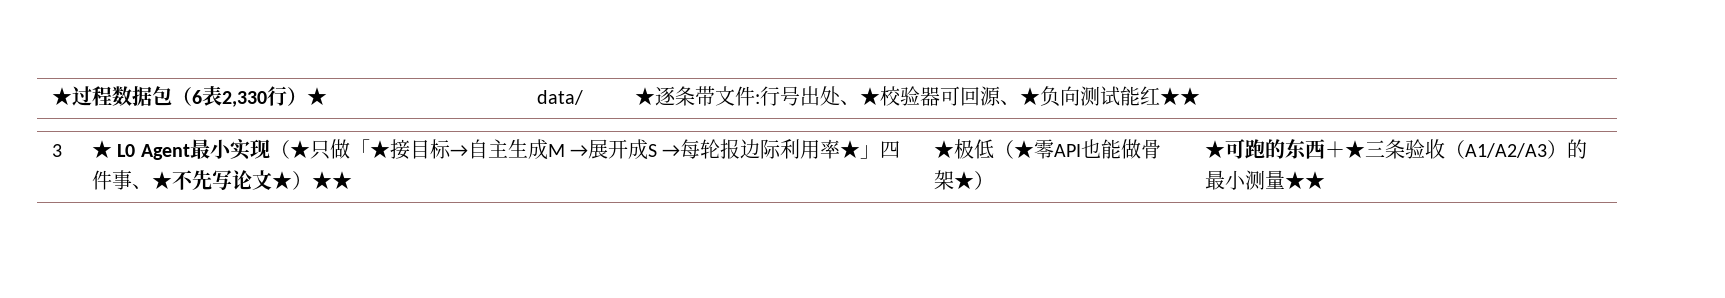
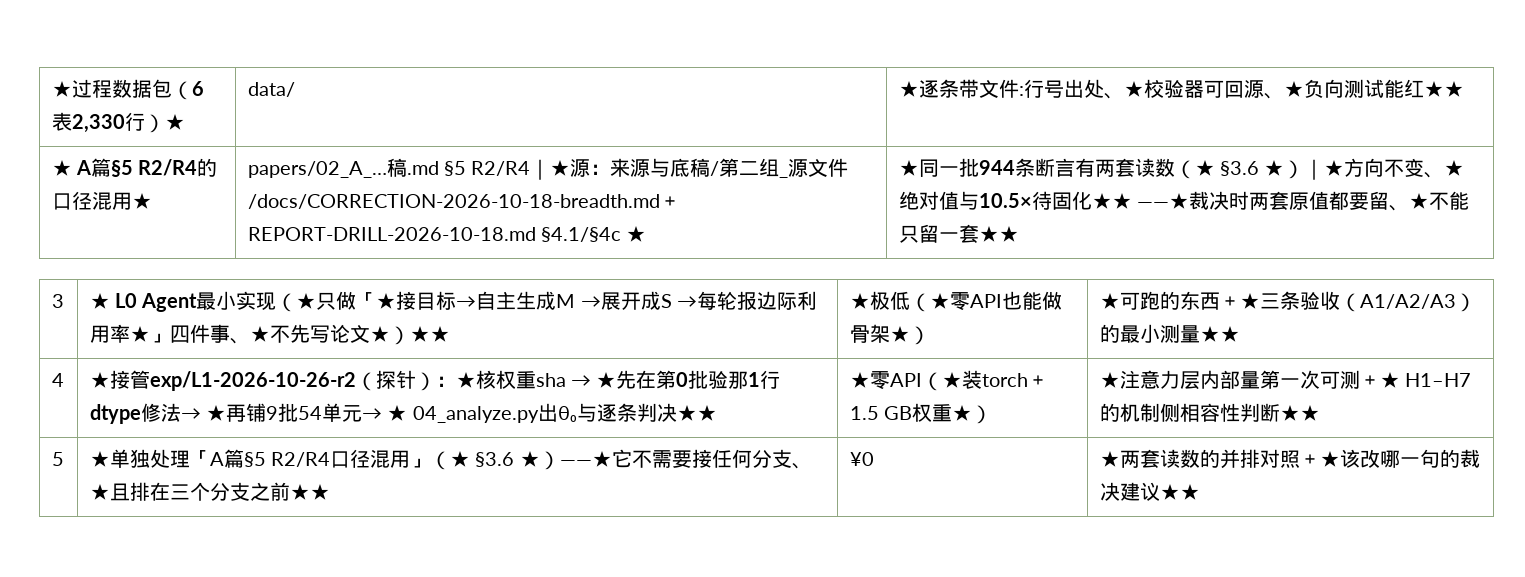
+ ★ A篇§5 R2/R4的口径混用★ | papers/02_A_…稿.md §5 R2/R4｜★源：来源与底稿/第二组_源文件/docs/CORRECTION-2026-10-18-breadth.md＋REPORT-DRILL-2026-10-18.md §4.1/§4c ★ | ★同一批944条断言有两套读数（★ §3.6 ★）｜★方向不变、★绝对值与10.5×待固化★★ ——★裁决时两套原值都要留、★不能只留一套★★
+ 4 | ★接管exp/L1-2026-10-26-r2（探针）：★核权重sha → ★先在第0批验那1行dtype修法→ ★再铺9批54单元→ ★ 04_analyze.py出θ₀与逐条判决★★ | ★零API（★装torch＋1.5 GB权重★） | ★注意力层内部量第一次可测＋★ H1–H7的机制侧相容性判断★★
+ 5 | ★单独处理「A篇§5 R2/R4口径混用」（★ §3.6 ★）——★它不需要接任何分支、★且排在三个分支之前★★ | ¥0 | ★两套读数的并排对照＋★该改哪一句的裁决建议★★

